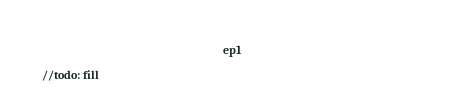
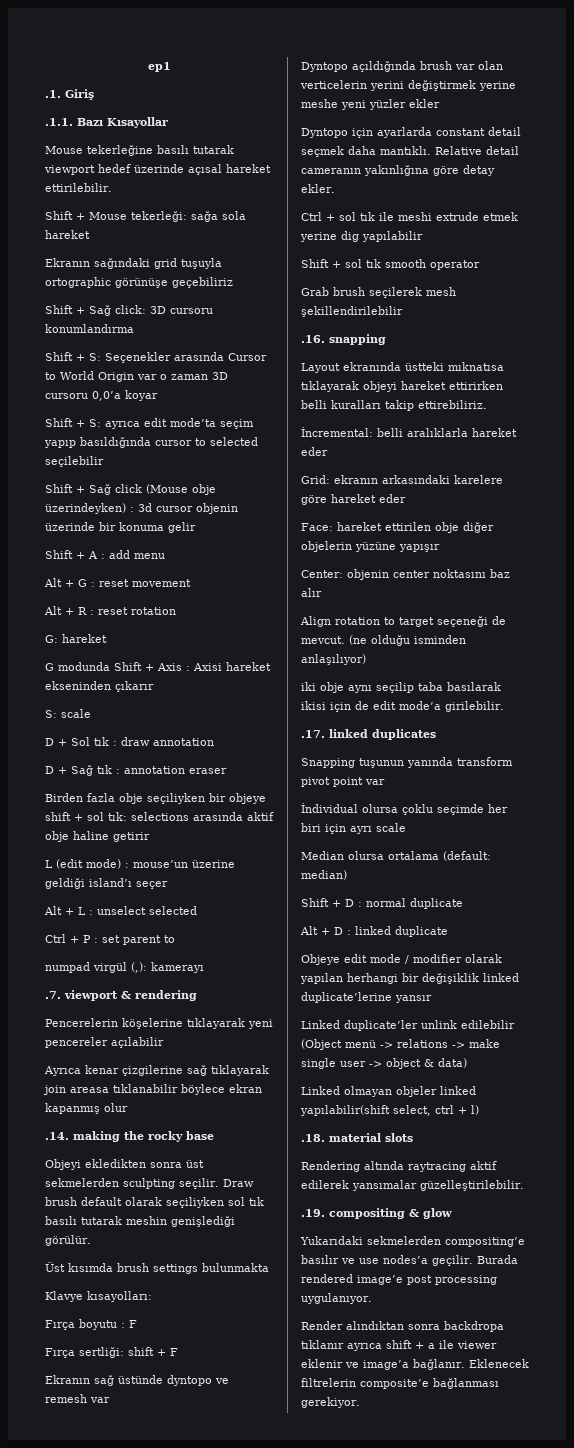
- //todo: fill
+ .1. Giriş
+ .1.1. Bazı Kısayollar
+ Mouse tekerleğine basılı tutarak viewport hedef üzerinde açısal hareket ettirilebilir.
+ Shift + Mouse tekerleği: sağa sola hareket
+ Ekranın sağındaki grid tuşuyla ortographic görünüşe geçebiliriz
+ Shift + Sağ click: 3D cursoru konumlandırma
+ Shift + S: Seçenekler arasında Cursor to World Origin var o zaman 3D cursoru 0,0’a koyar
+ Shift + S: ayrıca edit mode’ta seçim yapıp basıldığında cursor to selected seçilebilir
+ Shift + Sağ click (Mouse obje üzerindeyken) : 3d cursor objenin üzerinde bir konuma gelir
+ Shift + A : add menu
+ Alt + G : reset movement
+ Alt + R : reset rotation
+ G: hareket
+ G modunda Shift + Axis : Axisi hareket ekseninden çıkarır
+ S: scale
+ D + Sol tık : draw annotation
+ D + Sağ tık : annotation eraser
+ Birden fazla obje seçiliyken bir objeye shift + sol tık: selections arasında aktif obje haline getirir
+ L (edit mode) : mouse’un üzerine geldiği island’ı seçer
+ Alt + L : unselect selected
+ Ctrl + P : set parent to
+ numpad virgül (,): kamerayı
+ .7. viewport & rendering
+ Pencerelerin köşelerine tıklayarak yeni pencereler açılabilir
+ Ayrıca kenar çizgilerine sağ tıklayarak join areasa tıklanabilir böylece ekran kapanmış olur
+ .14. making the rocky base
+ Objeyi ekledikten sonra üst sekmelerden sculpting seçilir. Draw brush default olarak seçiliyken sol tık basılı tutarak meshin genişlediği görülür.
+ Üst kısımda brush settings bulunmakta
+ Klavye kısayolları:
+ Fırça boyutu : F
+ Fırça sertliği: shift + F
+ Ekranın sağ üstünde dyntopo ve remesh var
+ Dyntopo açıldığında brush var olan verticelerin yerini değiştirmek yerine meshe yeni yüzler ekler
+ Dyntopo için ayarlarda constant detail seçmek daha mantıklı. Relative detail cameranın yakınlığına göre detay ekler.
+ Ctrl + sol tık ile meshi extrude etmek yerine dig yapılabilir
+ Shift + sol tık smooth operator
+ Grab brush seçilerek mesh şekillendirilebilir
+ .16. snapping
+ Layout ekranında üstteki mıknatısa tıklayarak objeyi hareket ettirirken belli kuralları takip ettirebiliriz.
+ İncremental: belli aralıklarla hareket eder
+ Grid: ekranın arkasındaki karelere göre hareket eder
+ Face: hareket ettirilen obje diğer objelerin yüzüne yapışır
+ Center: objenin center noktasını baz alır
+ Align rotation to target seçeneği de mevcut. (ne olduğu isminden anlaşılıyor)
+ iki obje aynı seçilip taba basılarak ikisi için de edit mode’a girilebilir.
+ .17. linked duplicates
+ Snapping tuşunun yanında transform pivot point var
+ İndividual olursa çoklu seçimde her biri için ayrı scale
+ Median olursa ortalama (default: median)
+ Shift + D : normal duplicate
+ Alt + D : linked duplicate
+ Objeye edit mode / modifier olarak yapılan herhangi bir değişiklik linked duplicate’lerine yansır
+ Linked duplicate’ler unlink edilebilir (Object menü -> relations -> make single user -> object & data)
+ Linked olmayan objeler linked yapılabilir(shift select, ctrl + l)
+ .18. material slots
+ Rendering altında raytracing aktif edilerek yansımalar güzelleştirilebilir.
+ .19. compositing & glow
+ Yukarıdaki sekmelerden compositing’e basılır ve use nodes’a geçilir. Burada rendered image’e post processing uygulanıyor.
+ Render alındıktan sonra backdropa tıklanır ayrıca shift + a ile viewer eklenir ve image’a bağlanır. Eklenecek filtrelerin composite’e bağlanması gerekiyor.

